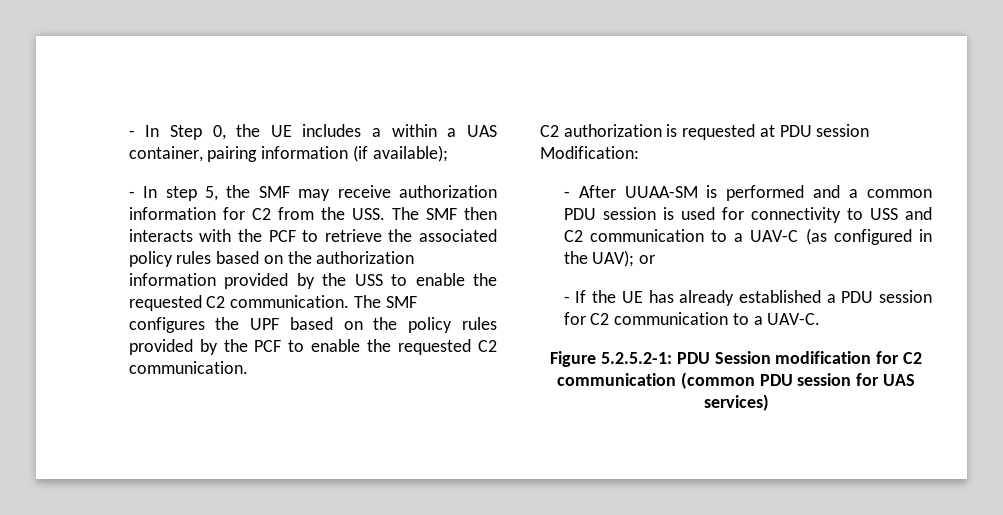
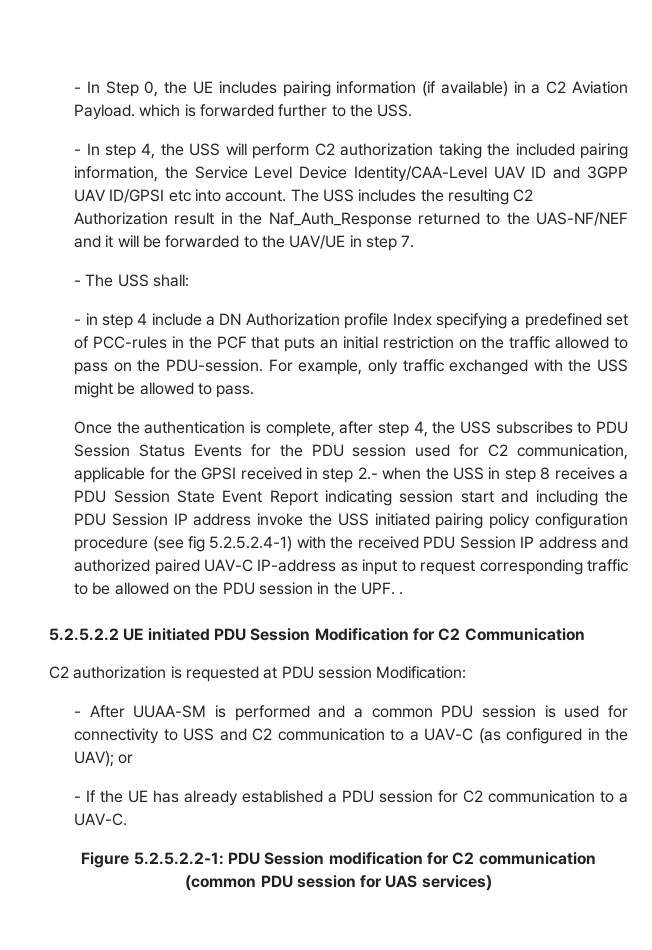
- - In Step 0, the UE includes a within a UAS container, pairing information (if available);
- - In step 5, the SMF may receive authorization information for C2 from the USS. The SMF then interacts with the PCF to retrieve the associated policy rules based on the authorization information provided by the USS to enable the requested C2 communication. The SMF configures the UPF based on the policy rules provided by the PCF to enable the requested C2 communication.
+ - In Step 0, the UE includes pairing information (if available) in a C2 Aviation Payload. which is forwarded further to the USS.
+ - In step 4, the USS will perform C2 authorization taking the included pairing information, the Service Level Device Identity/CAA-Level UAV ID and 3GPP UAV ID/GPSI etc into account. The USS includes the resulting C2 Authorization result in the Naf_Auth_Response returned to the UAS-NF/NEF and it will be forwarded to the UAV/UE in step 7.
+ - The USS shall:
+ - in step 4 include a DN Authorization profile Index specifying a predefined set of PCC-rules in the PCF that puts an initial restriction on the traffic allowed to pass on the PDU-session. For example, only traffic exchanged with the USS might be allowed to pass.
+ Once the authentication is complete, after step 4, the USS subscribes to PDU Session Status Events for the PDU session used for C2 communication, applicable for the GPSI received in step 2.- when the USS in step 8 receives a PDU Session State Event Report indicating session start and including the PDU Session IP address invoke the USS initiated pairing policy configuration procedure (see fig 5.2.5.2.4-1) with the received PDU Session IP address and authorized paired UAV-C IP-address as input to request corresponding traffic to be allowed on the PDU session in the UPF. .
+ 5.2.5.2.2 UE initiated PDU Session Modification for C2 Communication
- Figure 5.2.5.2-1: PDU Session modification for C2 communication (common PDU session for UAS services)
+ Figure 5.2.5.2.2-1: PDU Session modification for C2 communication (common PDU session for UAS services)

